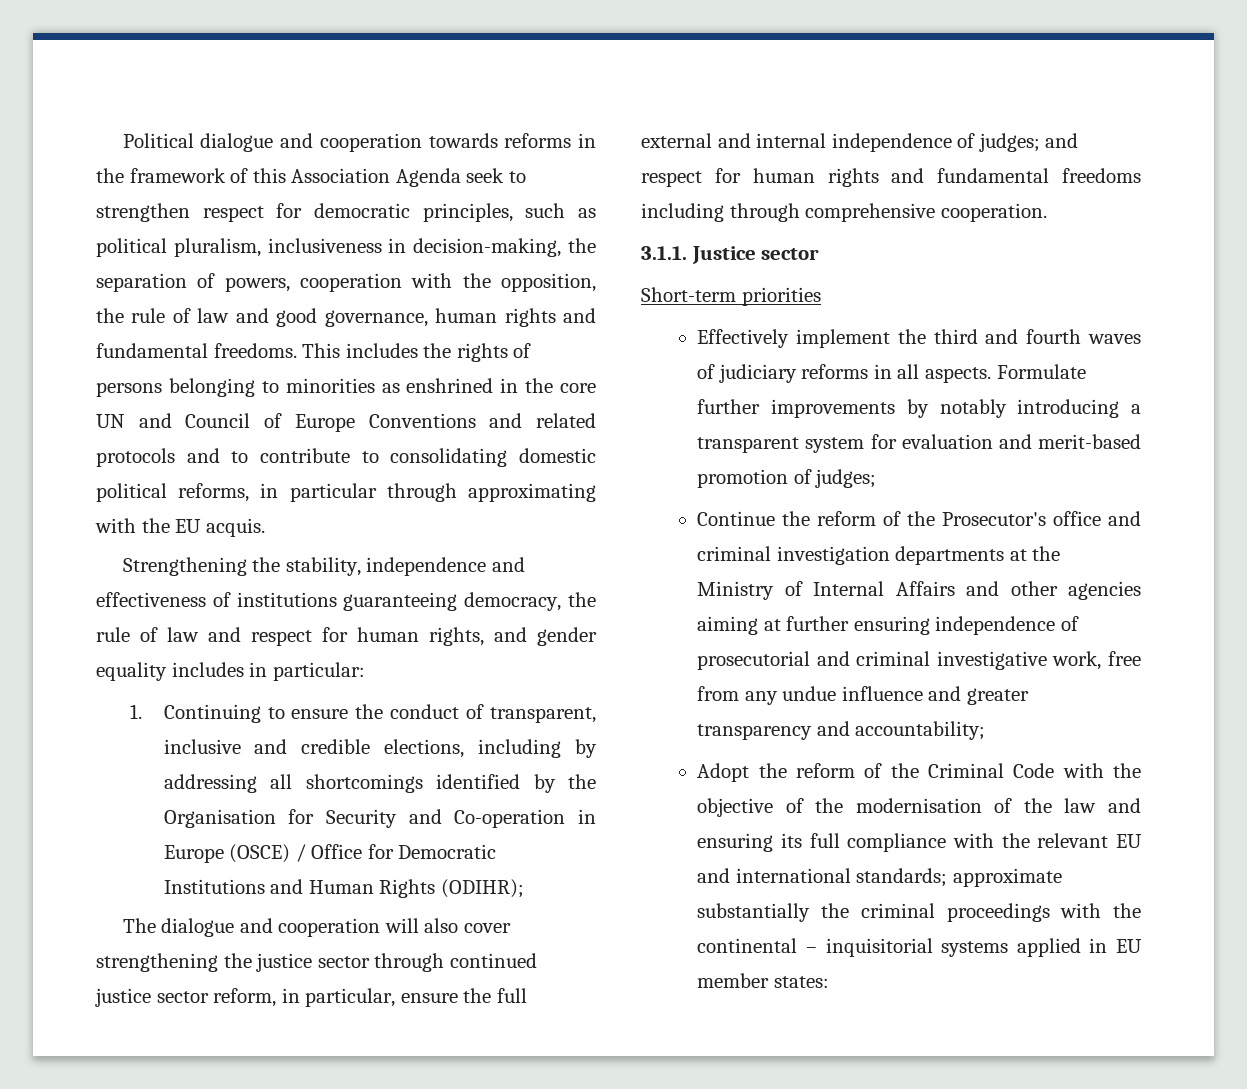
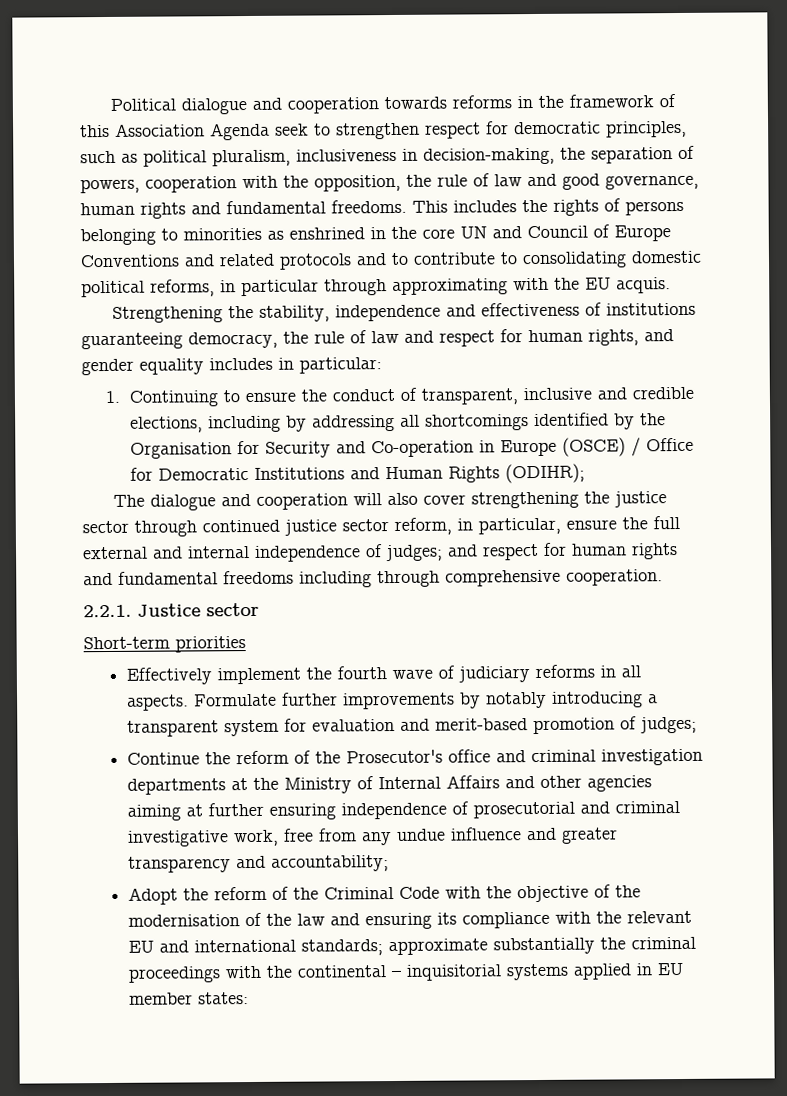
- 3.1.1. Justice sector
+ 2.2.1. Justice sector
- Effectively implement the third and fourth waves of judiciary reforms in all aspects.
+ Effectively implement the fourth wave of judiciary reforms in all aspects.
- Adopt the reform of the Criminal Code with the objective of the modernisation of the law and ensuring its full compliance with the relevant EU and international standards; approximate substantially the criminal proceedings with the continental – inquisitorial systems applied in EU member states:
+ Adopt the reform of the Criminal Code with the objective of the modernisation of the law and ensuring its compliance with the relevant EU and international standards; approximate substantially the criminal proceedings with the continental – inquisitorial systems applied in EU member states:

